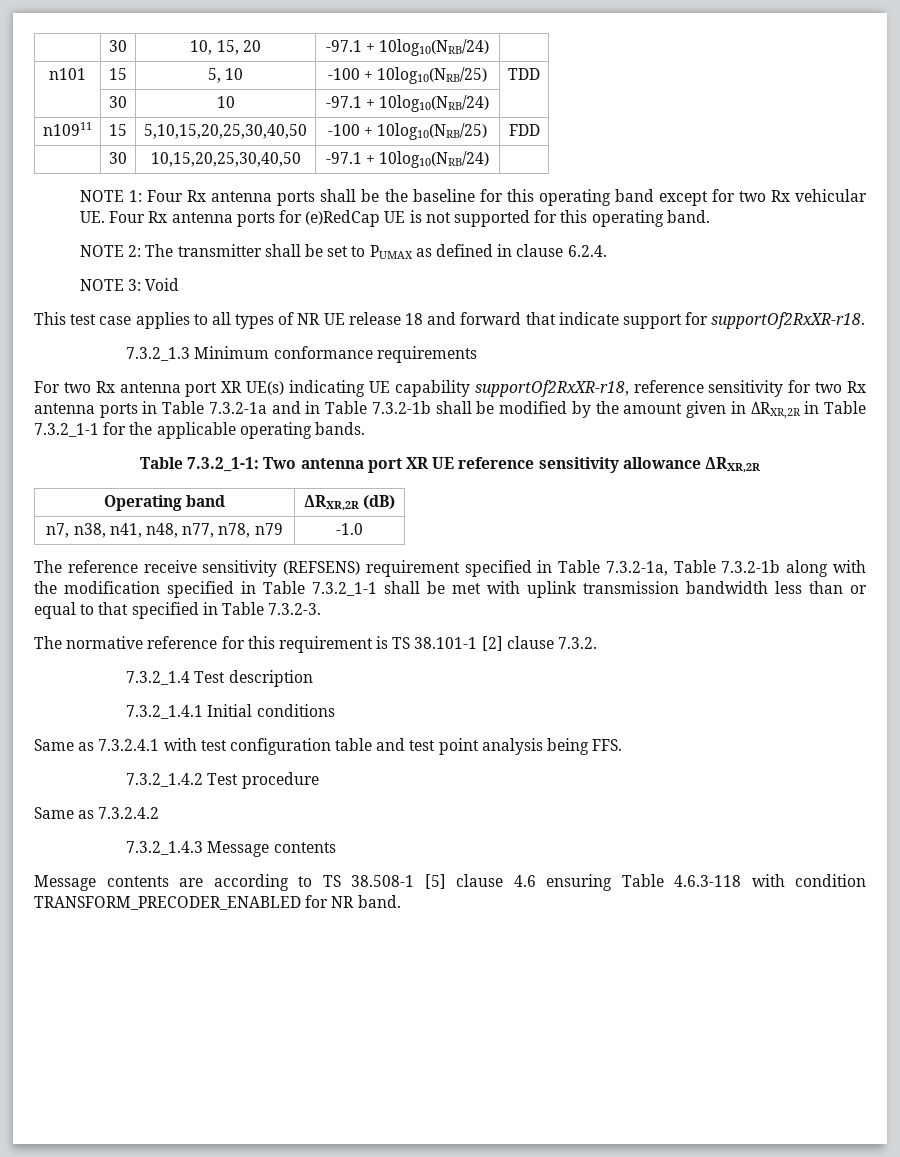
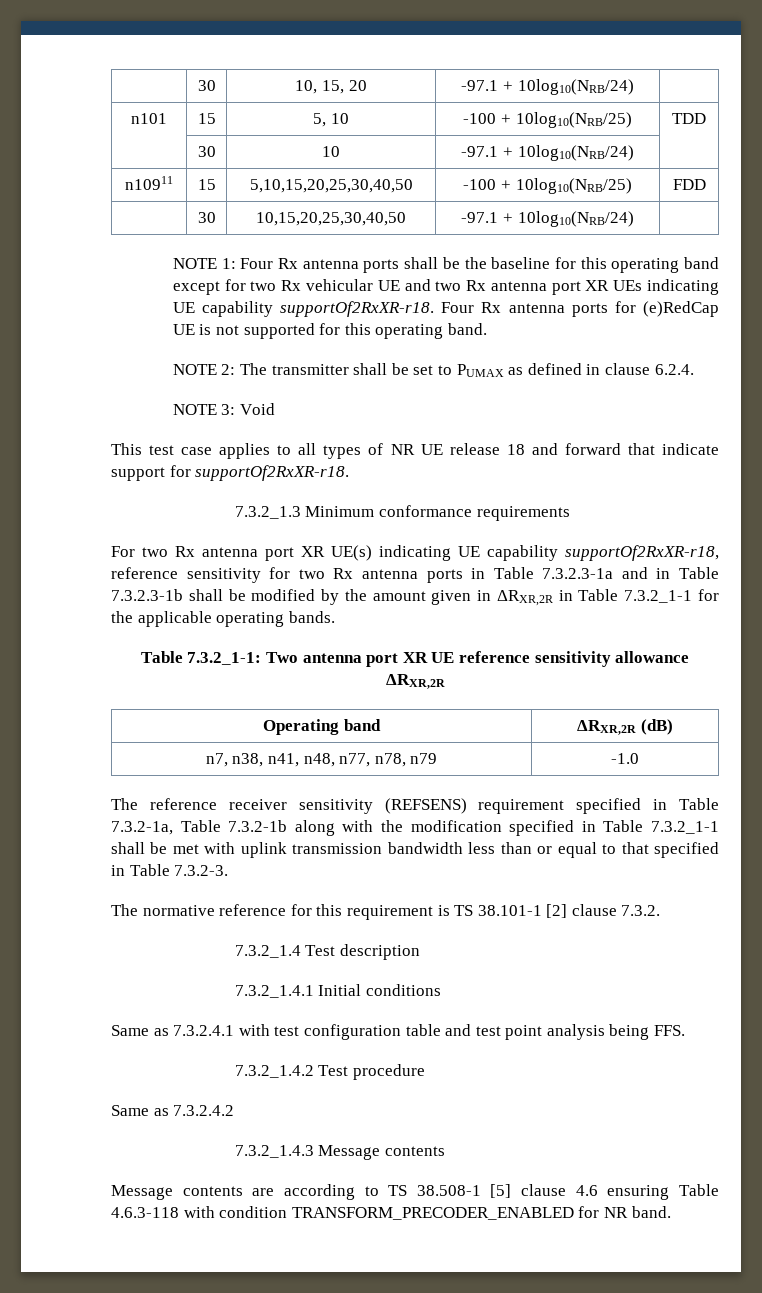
- NOTE 1: Four Rx antenna ports shall be the baseline for this operating band except for two Rx vehicular UE. Four Rx antenna ports for (e)RedCap UE is not supported for this operating band.
+ NOTE 1: Four Rx antenna ports shall be the baseline for this operating band except for two Rx vehicular UE and two Rx antenna port XR UEs indicating UE capability supportOf2RxXR-r18. Four Rx antenna ports for (e)RedCap UE is not supported for this operating band.
- For two Rx antenna port XR UE(s) indicating UE capability supportOf2RxXR-r18, reference sensitivity for two Rx antenna ports in Table 7.3.2-1a and in Table 7.3.2-1b shall be modified by the amount given in ΔRXR,2R in Table 7.3.2_1-1 for the applicable operating bands.
+ For two Rx antenna port XR UE(s) indicating UE capability supportOf2RxXR-r18, reference sensitivity for two Rx antenna ports in Table 7.3.2.3-1a and in Table 7.3.2.3-1b shall be modified by the amount given in ΔRXR,2R in Table 7.3.2_1-1 for the applicable operating bands.
- The reference receive sensitivity (REFSENS) requirement specified in Table 7.3.2-1a, Table 7.3.2-1b along with the modification specified in Table 7.3.2_1-1 shall be met with uplink transmission bandwidth less than or equal to that specified in Table 7.3.2-3.
+ The reference receiver sensitivity (REFSENS) requirement specified in Table 7.3.2-1a, Table 7.3.2-1b along with the modification specified in Table 7.3.2_1-1 shall be met with uplink transmission bandwidth less than or equal to that specified in Table 7.3.2-3.

